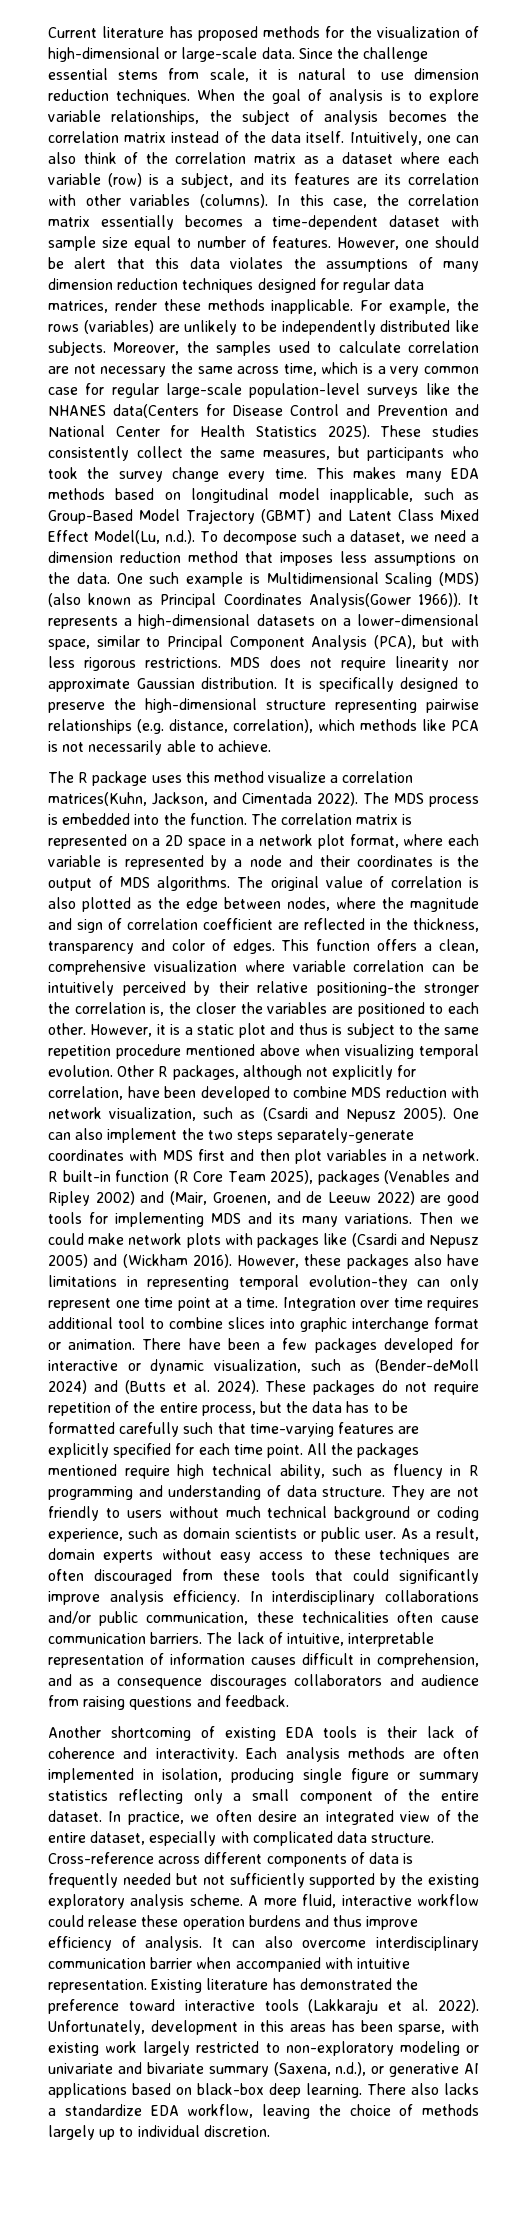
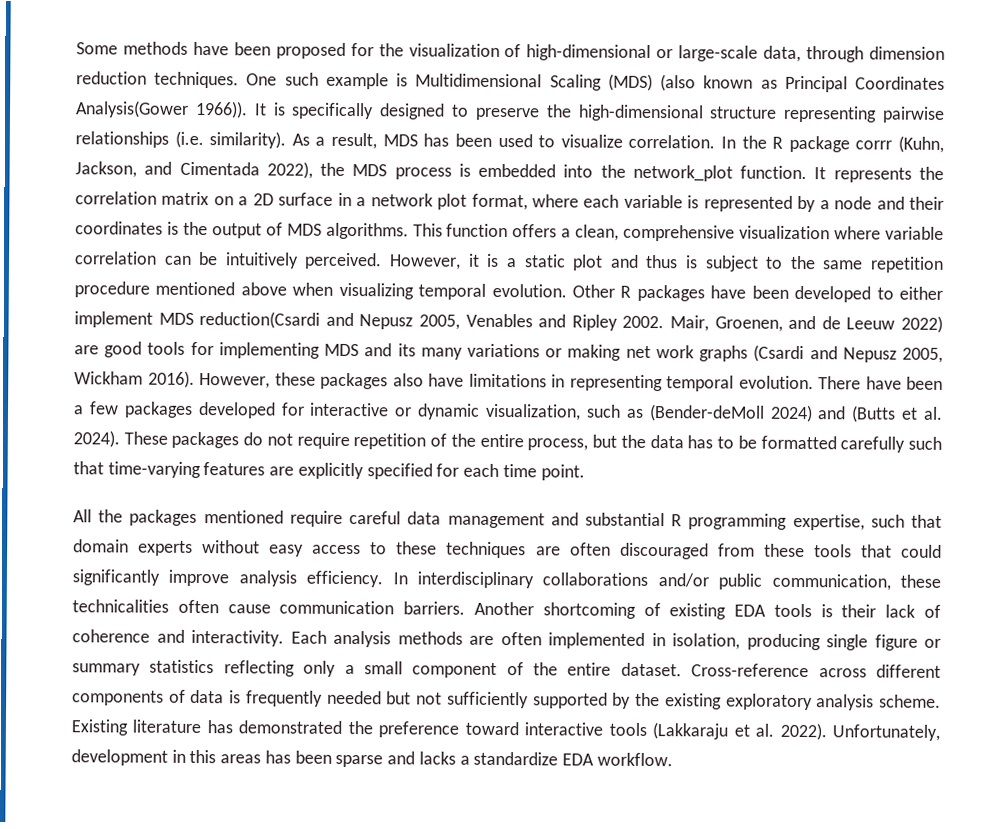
- Current literature has proposed methods for the visualization of high-dimensional or large-scale data. Since the challenge essential stems from scale, it is natural to use dimension reduction techniques. When the goal of analysis is to explore variable relationships, the subject of analysis becomes the correlation matrix instead of the data itself. Intuitively, one can also think of the correlation matrix as a dataset where each variable (row) is a subject, and its features are its correlation with other variables (columns). In this case, the correlation matrix essentially becomes a time-dependent dataset with sample size equal to number of features. However, one should be alert that this data violates the assumptions of many dimension reduction techniques designed for regular data matrices, render these methods inapplicable. For example, the rows (variables) are unlikely to be independently distributed like subjects. Moreover, the samples used to calculate correlation are not necessary the same across time, which is a very common case for regular large-scale population-level surveys like the NHANES data(Centers for Disease Control and Prevention and National Center for Health Statistics 2025). These studies consistently collect the same measures, but participants who took the survey change every time. This makes many EDA methods based on longitudinal model inapplicable, such as Group-Based Model Trajectory (GBMT) and Latent Class Mixed Effect Model(Lu, n.d.). To decompose such a dataset, we need a dimension reduction method that imposes less assumptions on the data.
+ Some methods have been proposed for the visualization of high-dimensional or large-scale data, through dimension reduction techniques.
- It represents a high-dimensional datasets on a lower-dimensional space, similar to Principal Component Analysis (PCA), but with less rigorous restrictions. MDS does not require linearity nor approximate Gaussian distribution. It is specifically designed to preserve the high-dimensional structure representing pairwise relationships (e.g. distance, correlation), which methods like PCA is not necessarily able to achieve.
- The R package uses this method visualize a correlation matrices(Kuhn, Jackson, and Cimentada 2022). The MDS process is embedded into the function. The correlation matrix is represented on a 2D space in a network plot format, where each variable is represented by a node and their coordinates is the output of MDS algorithms.
+ It is specifically designed to preserve the high-dimensional structure representing pairwise relationships (i.e. similarity). As a result, MDS has been used to visualize correlation. In the R package corrr (Kuhn, Jackson, and Cimentada 2022), the MDS process is embedded into the network_plot function. It represents the correlation matrix on a 2D surface in a network plot format, where each variable is represented by a node and their coordinates is the output of MDS algorithms.
- The original value of correlation is also plotted as the edge between nodes, where the magnitude and sign of correlation coefficient are reflected in the thickness, transparency and color of edges.
- This function offers a clean, comprehensive visualization where variable correlation can be intuitively perceived by their relative positioning-the stronger the correlation is, the closer the variables are positioned to each other.
+ This function offers a clean, comprehensive visualization where variable correlation can be intuitively perceived.
- Other R packages, although not explicitly for correlation, have been developed to combine MDS reduction with network visualization, such as (Csardi and Nepusz 2005). One can also implement the two steps separately-generate coordinates with MDS first and then plot variables in a network. R built-in function (R Core Team 2025), packages (Venables and Ripley 2002) and (Mair, Groenen, and de Leeuw 2022) are good tools for implementing MDS and its many variations. Then we could make network plots with packages like (Csardi and Nepusz 2005) and (Wickham 2016).
+ Other R packages have been developed to either implement MDS reduction(Csardi and Nepusz 2005, Venables and Ripley 2002. Mair, Groenen, and de Leeuw 2022) are good tools for implementing MDS and its many variations or making net work graphs (Csardi and Nepusz 2005, Wickham 2016).
- However, these packages also have limitations in representing temporal evolution-they can only represent one time point at a time. Integration over time requires additional tool to combine slices into graphic interchange format or animation.
+ However, these packages also have limitations in representing temporal evolution.
- These packages do not require repetition of the entire process, but the data has to be formatted carefully such that time-varying features are explicitly specified for each time point. All the packages mentioned require high technical ability, such as fluency in R programming and understanding of data structure. They are not friendly to users without much technical background or coding experience, such as domain scientists or public user. As a result, domain experts without easy access to these techniques are often discouraged from these tools that could significantly improve analysis efficiency.
+ These packages do not require repetition of the entire process, but the data has to be formatted carefully such that time-varying features are explicitly specified for each time point.
+ All the packages mentioned require careful data management and substantial R programming expertise, such that domain experts without easy access to these techniques are often discouraged from these tools that could significantly improve analysis efficiency.
- In interdisciplinary collaborations and/or public communication, these technicalities often cause communication barriers. The lack of intuitive, interpretable representation of information causes difficult in comprehension, and as a consequence discourages collaborators and audience from raising questions and feedback.
- Another shortcoming of existing EDA tools is their lack of coherence and interactivity.
+ In interdisciplinary collaborations and/or public communication, these technicalities often cause communication barriers. Another shortcoming of existing EDA tools is their lack of coherence and interactivity.
- In practice, we often desire an integrated view of the entire dataset, especially with complicated data structure.
- A more fluid, interactive workflow could release these operation burdens and thus improve efficiency of analysis. It can also overcome interdisciplinary communication barrier when accompanied with intuitive representation.
- Unfortunately, development in this areas has been sparse, with existing work largely restricted to non-exploratory modeling or univariate and bivariate summary (Saxena, n.d.), or generative AI applications based on black-box deep learning. There also lacks a standardize EDA workflow, leaving the choice of methods largely up to individual discretion.
+ Unfortunately, development in this areas has been sparse and lacks a standardize EDA workflow.

